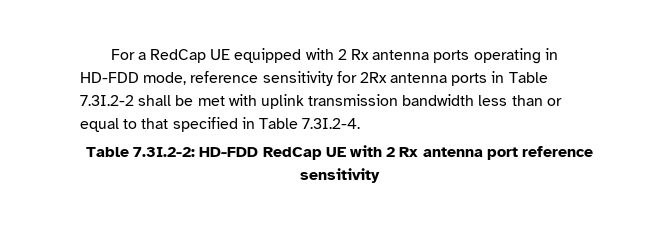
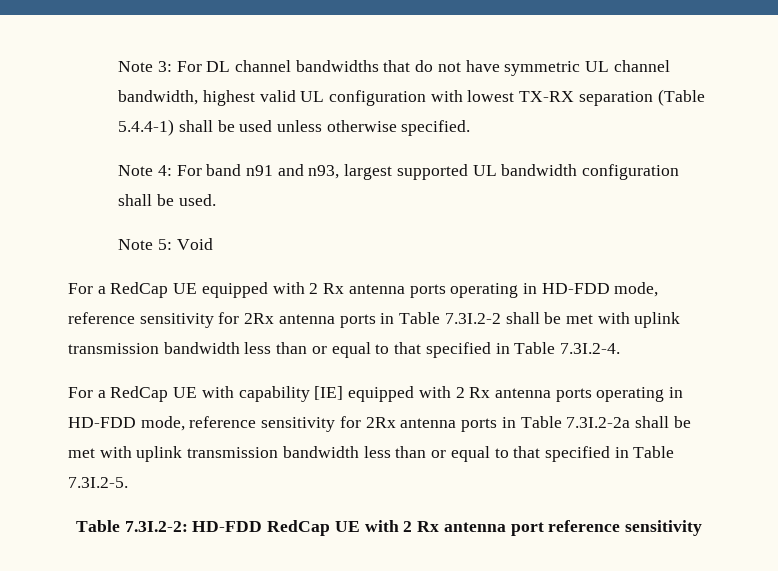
+ Note 3: For DL channel bandwidths that do not have symmetric UL channel bandwidth, highest valid UL configuration with lowest TX-RX separation (Table 5.4.4-1) shall be used unless otherwise specified.
+ Note 4: For band n91 and n93, largest supported UL bandwidth configuration shall be used.
+ Note 5: Void
+ For a RedCap UE with capability [IE] equipped with 2 Rx antenna ports operating in HD-FDD mode, reference sensitivity for 2Rx antenna ports in Table 7.3I.2-2a shall be met with uplink transmission bandwidth less than or equal to that specified in Table 7.3I.2-5.

